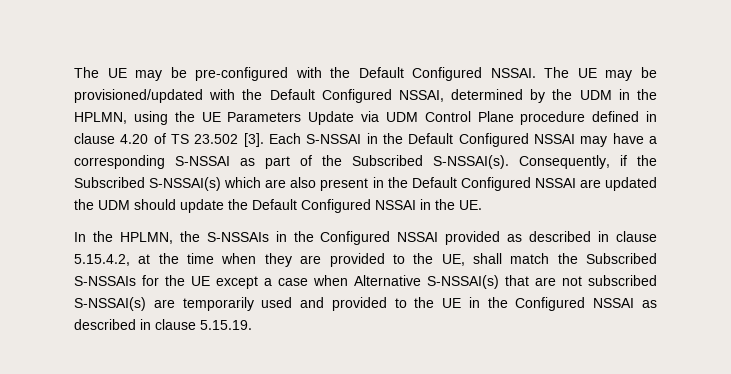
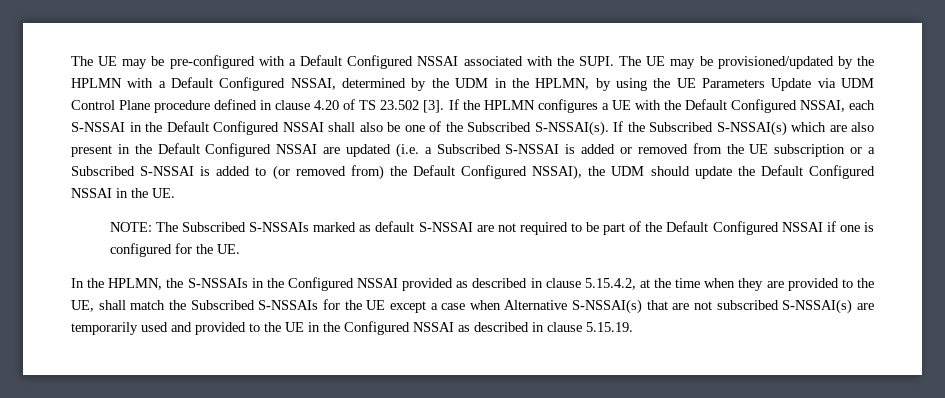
- The UE may be pre-configured with the Default Configured NSSAI.
+ The UE may be pre-configured with a Default Configured NSSAI associated with the SUPI.
- The UE may be provisioned/updated with the Default Configured NSSAI, determined by the UDM in the HPLMN, using the UE Parameters Update via UDM Control Plane procedure defined in clause 4.20 of TS 23.502 [3].
+ The UE may be provisioned/updated by the HPLMN with a Default Configured NSSAI, determined by the UDM in the HPLMN, by using the UE Parameters Update via UDM Control Plane procedure defined in clause 4.20 of TS 23.502 [3].
- Each S-NSSAI in the Default Configured NSSAI may have a corresponding S-NSSAI as part of the Subscribed S-NSSAI(s).
+ If the HPLMN configures a UE with the Default Configured NSSAI, each S-NSSAI in the Default Configured NSSAI shall also be one of the Subscribed S-NSSAI(s).
- Consequently, if the Subscribed S-NSSAI(s) which are also present in the Default Configured NSSAI are updated the UDM should update the Default Configured NSSAI in the UE.
+ If the Subscribed S-NSSAI(s) which are also present in the Default Configured NSSAI are updated (i.e. a Subscribed S-NSSAI is added or removed from the UE subscription or a Subscribed S-NSSAI is added to (or removed from) the Default Configured NSSAI), the UDM should update the Default Configured NSSAI in the UE.
+ NOTE: The Subscribed S-NSSAIs marked as default S-NSSAI are not required to be part of the Default Configured NSSAI if one is configured for the UE.

